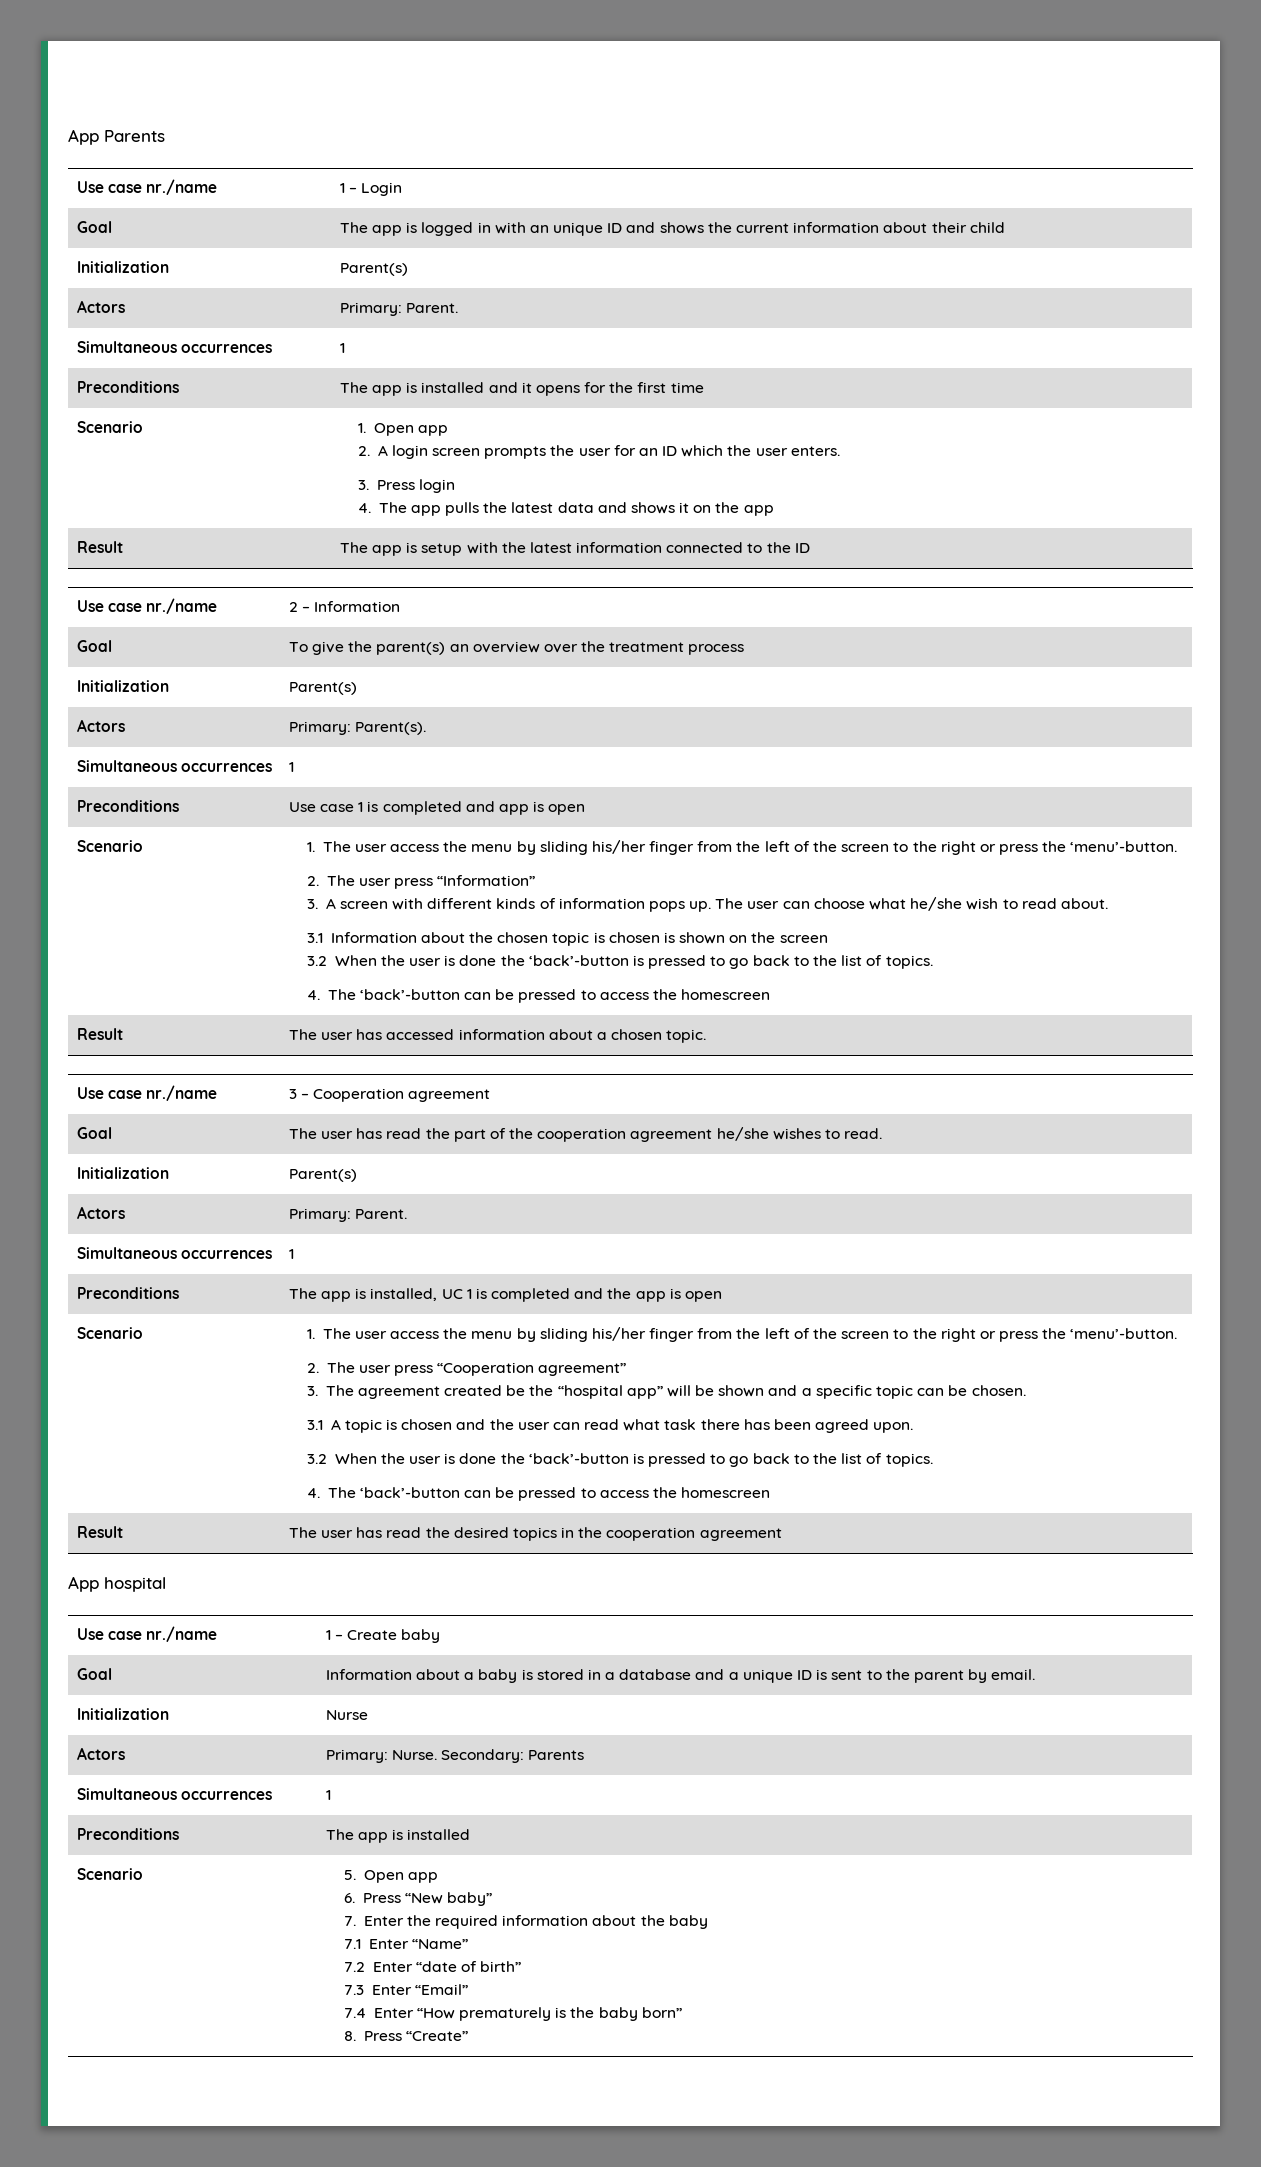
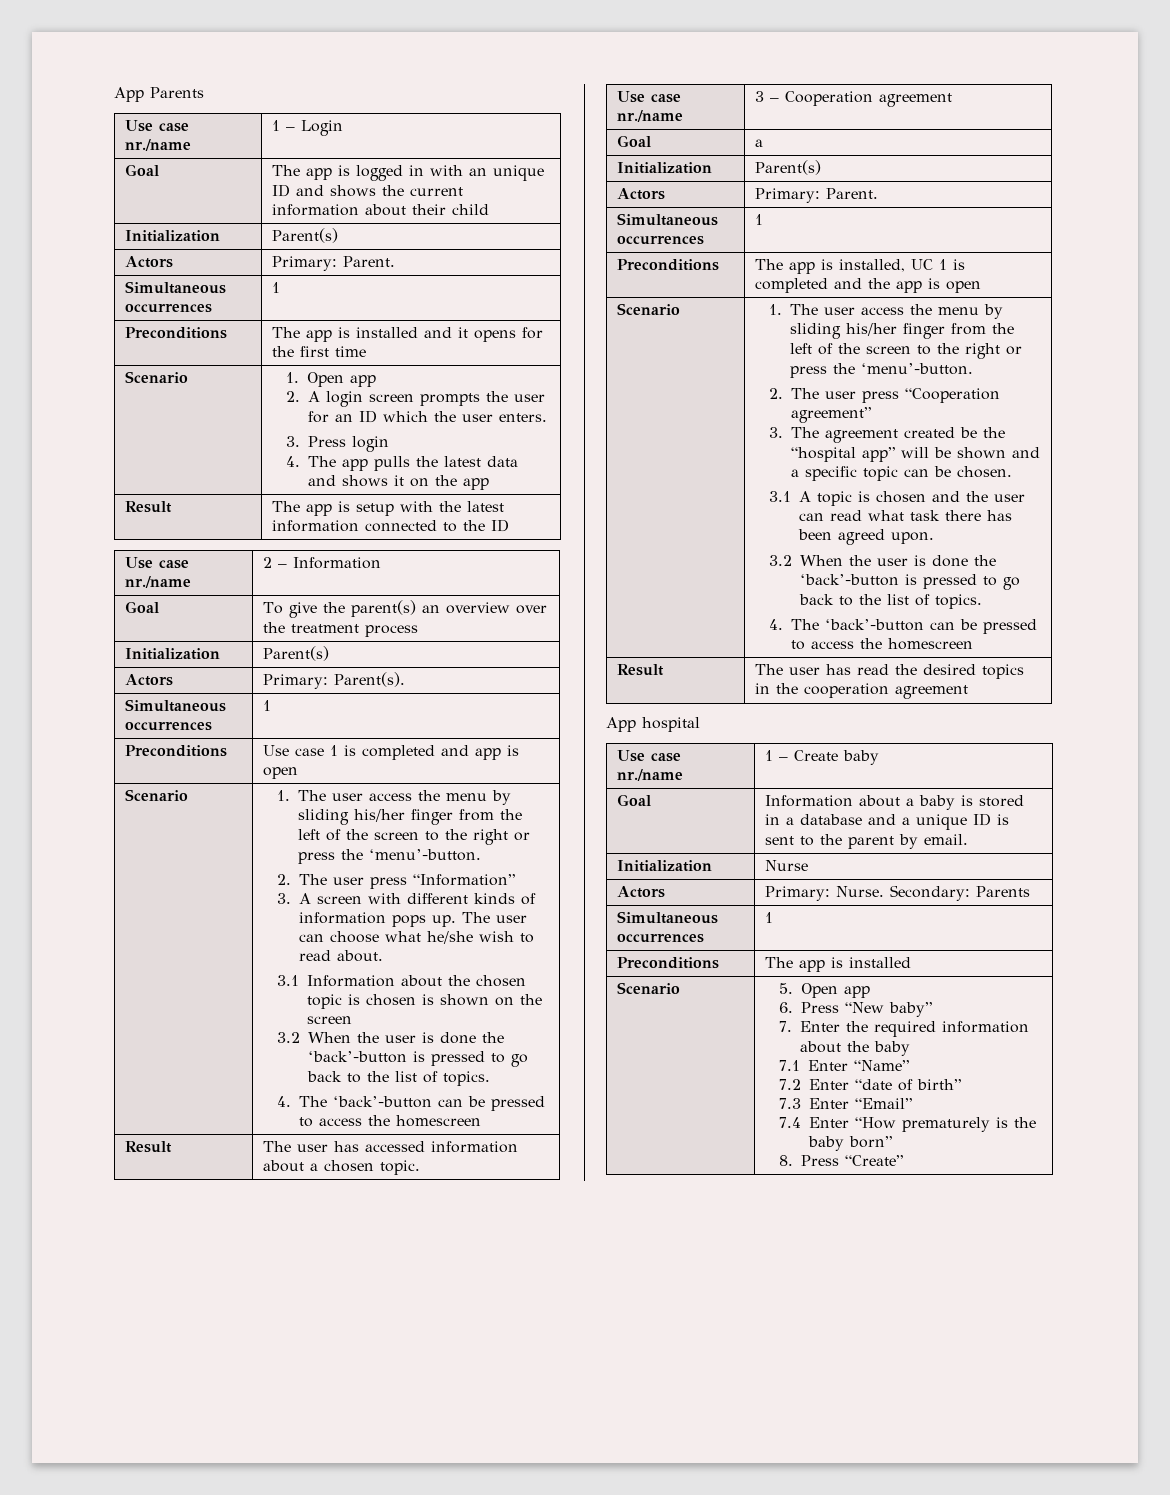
- Goal | The user has read the part of the cooperation agreement he/she wishes to read.
+ Goal | a

